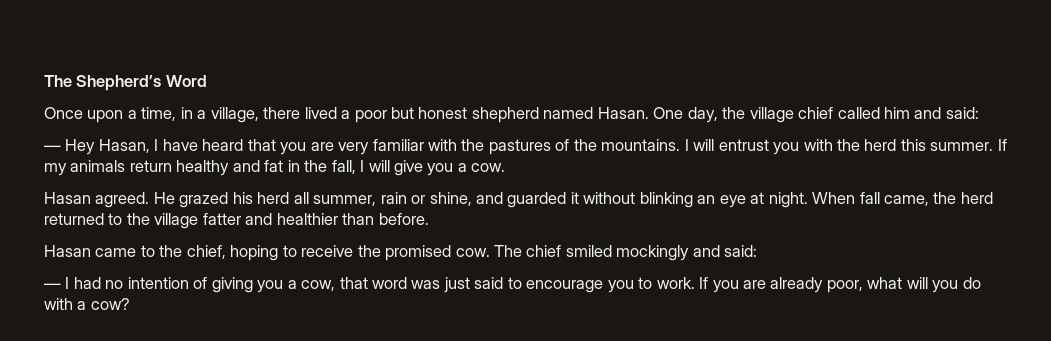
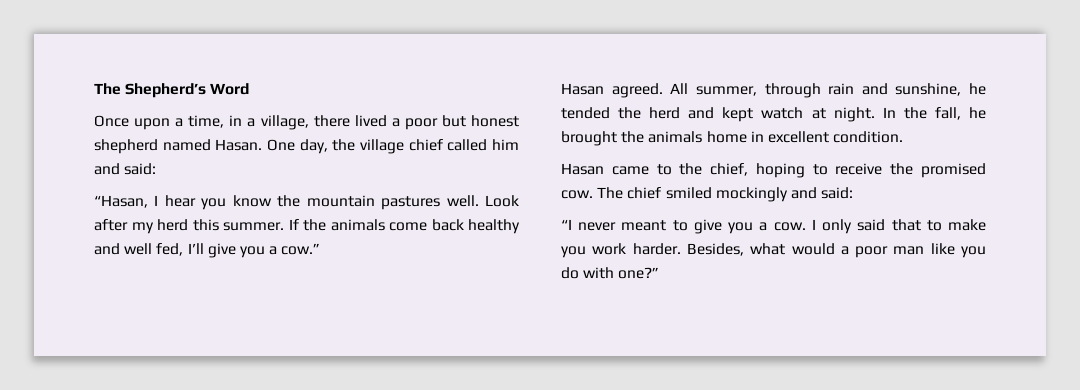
- — Hey Hasan, I have heard that you are very familiar with the pastures of the mountains. I will entrust you with the herd this summer. If my animals return healthy and fat in the fall, I will give you a cow.
+ “Hasan, I hear you know the mountain pastures well. Look after my herd this summer. If the animals come back healthy and well fed, I’ll give you a cow.”
- He grazed his herd all summer, rain or shine, and guarded it without blinking an eye at night. When fall came, the herd returned to the village fatter and healthier than before.
+ All summer, through rain and sunshine, he tended the herd and kept watch at night. In the fall, he brought the animals home in excellent condition.
- — I had no intention of giving you a cow, that word was just said to encourage you to work. If you are already poor, what will you do with a cow?
+ “I never meant to give you a cow. I only said that to make you work harder. Besides, what would a poor man like you do with one?”

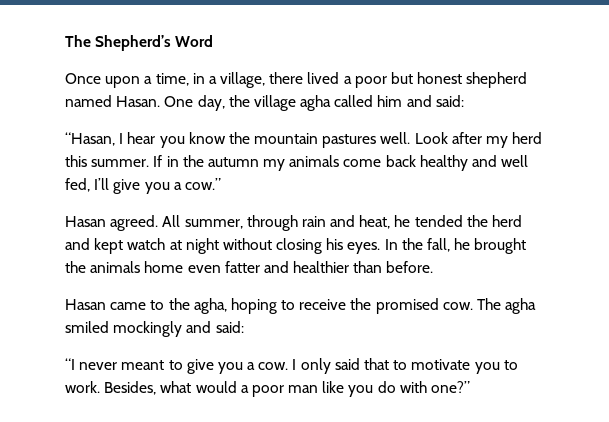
- One day, the village chief called him and said:
+ One day, the village agha called him and said:
- If the animals come back healthy and well fed, I’ll give you a cow.”
+ If in the autumn my animals come back healthy and well fed, I’ll give you a cow.”
- All summer, through rain and sunshine, he tended the herd and kept watch at night.
+ All summer, through rain and heat, he tended the herd and kept watch at night without closing his eyes.
- In the fall, he brought the animals home in excellent condition.
+ In the fall, he brought the animals home even fatter and healthier than before.
- Hasan came to the chief, hoping to receive the promised cow.
+ Hasan came to the agha, hoping to receive the promised cow.
- The chief smiled mockingly and said:
+ The agha smiled mockingly and said:
- I only said that to make you work harder.
+ I only said that to motivate you to work.

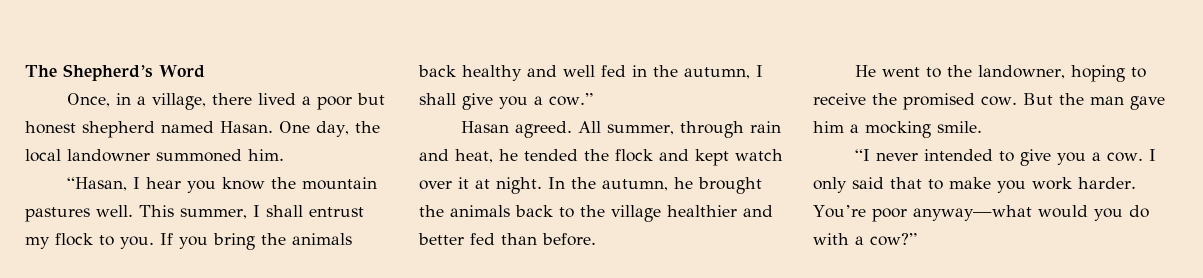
- Once upon a time, in a village, there lived a poor but honest shepherd named Hasan.
+ Once, in a village, there lived a poor but honest shepherd named Hasan.
- One day, the village agha called him and said:
+ One day, the local landowner summoned him.
- Look after my herd this summer. If in the autumn my animals come back healthy and well fed, I’ll give you a cow.”
+ This summer, I shall entrust my flock to you. If you bring the animals back healthy and well fed in the autumn, I shall give you a cow.”
- All summer, through rain and heat, he tended the herd and kept watch at night without closing his eyes.
+ All summer, through rain and heat, he tended the flock and kept watch over it at night.
- In the fall, he brought the animals home even fatter and healthier than before.
+ In the autumn, he brought the animals back to the village healthier and better fed than before.
- Hasan came to the agha, hoping to receive the promised cow.
+ He went to the landowner, hoping to receive the promised cow.
- The agha smiled mockingly and said:
+ But the man gave him a mocking smile.
- “I never meant to give you a cow.
+ “I never intended to give you a cow.
- I only said that to motivate you to work. Besides, what would a poor man like you do with one?”
+ I only said that to make you work harder. You’re poor anyway—what would you do with a cow?”

